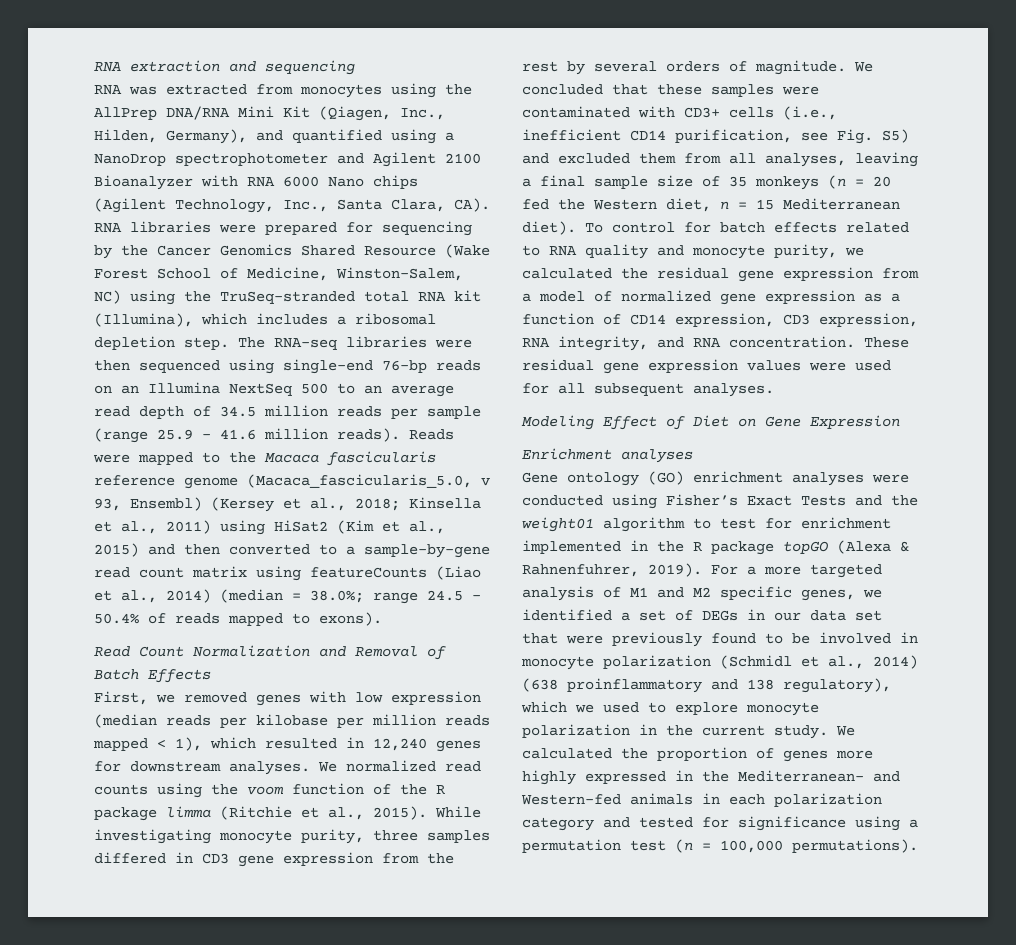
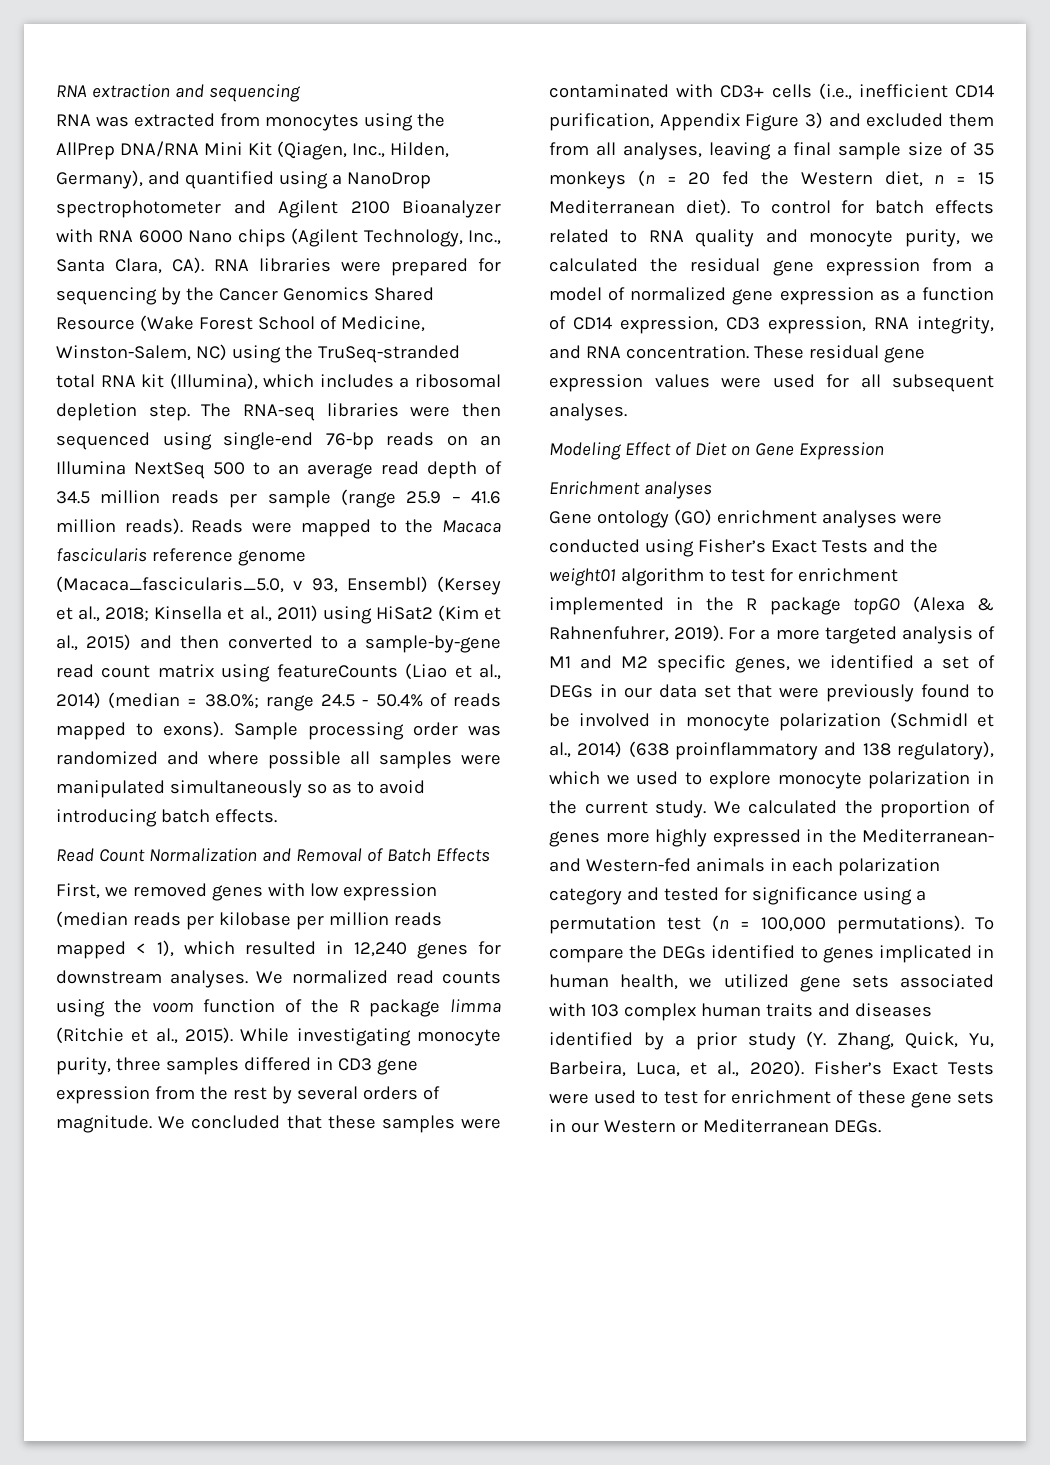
+ Sample processing order was randomized and where possible all samples were manipulated simultaneously so as to avoid introducing batch effects.
- We concluded that these samples were contaminated with CD3+ cells (i.e., inefficient CD14 purification, see Fig. S5) and excluded them from all analyses, leaving a final sample size of 35 monkeys (n = 20 fed the Western diet, n = 15 Mediterranean diet).
+ We concluded that these samples were contaminated with CD3+ cells (i.e., inefficient CD14 purification, Appendix Figure 3) and excluded them from all analyses, leaving a final sample size of 35 monkeys (n = 20 fed the Western diet, n = 15 Mediterranean diet).
+ To compare the DEGs identified to genes implicated in human health, we utilized gene sets associated with 103 complex human traits and diseases identified by a prior study (Y. Zhang, Quick, Yu, Barbeira, Luca, et al., 2020). Fisher’s Exact Tests were used to test for enrichment of these gene sets in our Western or Mediterranean DEGs.

